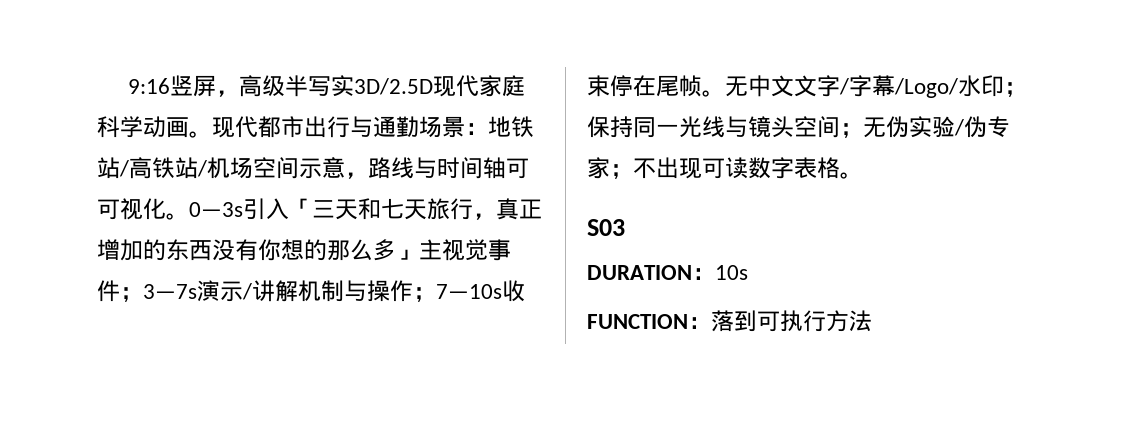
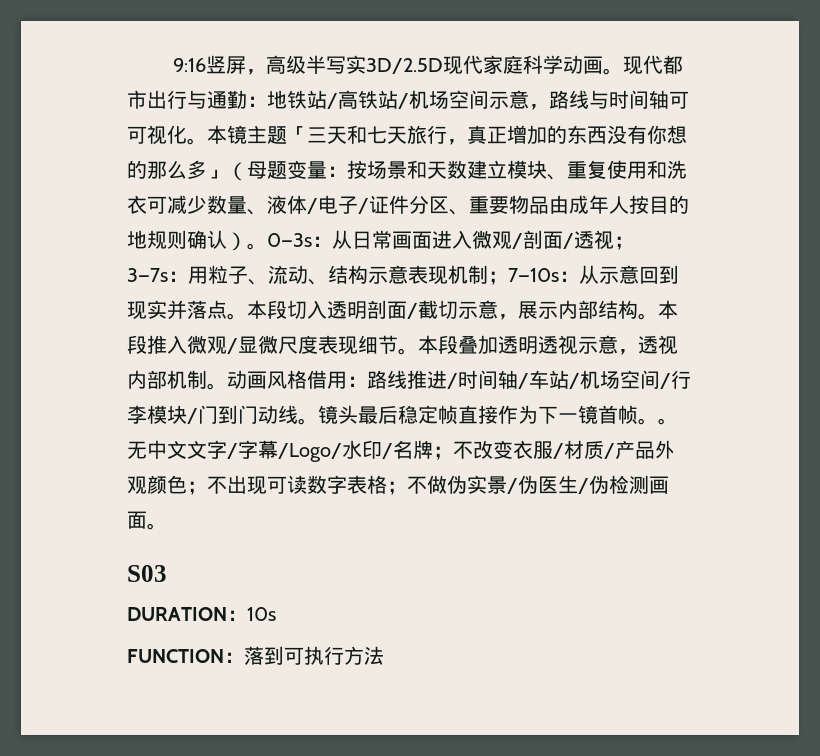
- 现代都市出行与通勤场景：地铁站/高铁站/机场空间示意，路线与时间轴可可视化。
+ 现代都市出行与通勤：地铁站/高铁站/机场空间示意，路线与时间轴可可视化。
- 0—3s引入「三天和七天旅行，真正增加的东西没有你想的那么多」主视觉事件；3—7s演示/讲解机制与操作；7—10s收束停在尾帧。
+ 本镜主题「三天和七天旅行，真正增加的东西没有你想的那么多」（母题变量：按场景和天数建立模块、重复使用和洗衣可减少数量、液体/电子/证件分区、重要物品由成年人按目的地规则确认）。0—3s：从日常画面进入微观/剖面/透视；3—7s：用粒子、流动、结构示意表现机制；7—10s：从示意回到现实并落点。本段切入透明剖面/截切示意，展示内部结构。本段推入微观/显微尺度表现细节。本段叠加透明透视示意，透视内部机制。动画风格借用：路线推进/时间轴/车站/机场空间/行李模块/门到门动线。镜头最后稳定帧直接作为下一镜首帧。。
- 无中文文字/字幕/Logo/水印；保持同一光线与镜头空间；无伪实验/伪专家；不出现可读数字表格。
+ 无中文文字/字幕/Logo/水印/名牌；不改变衣服/材质/产品外观颜色；不出现可读数字表格；不做伪实景/伪医生/伪检测画面。

